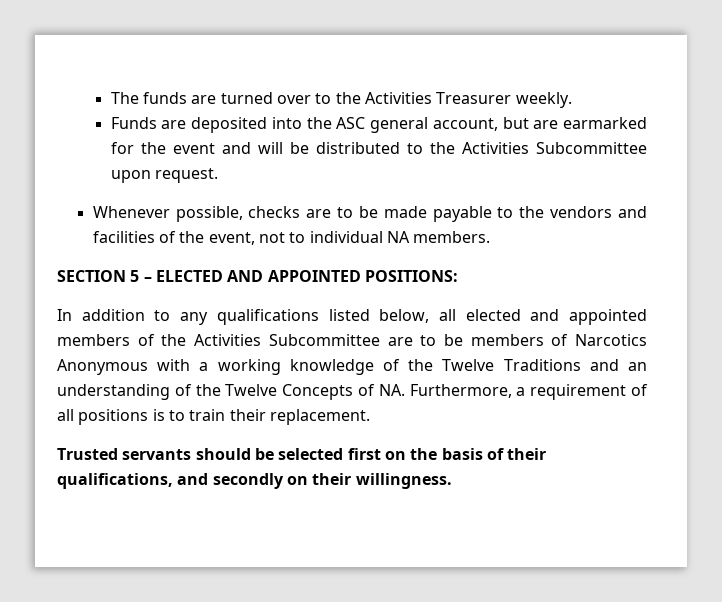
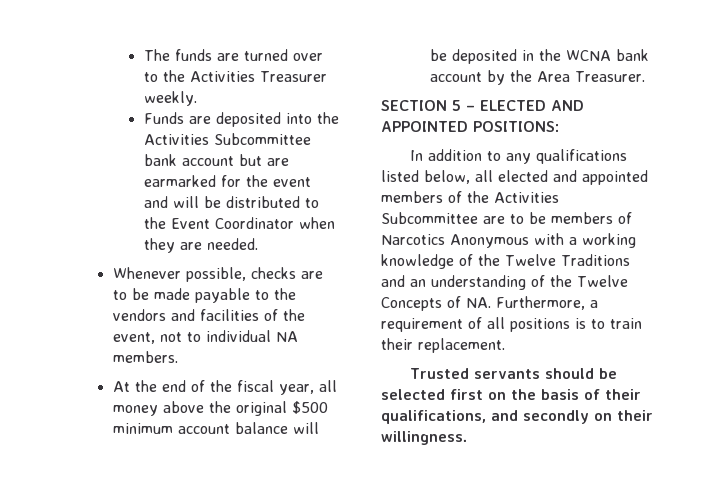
- Funds are deposited into the ASC general account, but are earmarked for the event and will be distributed to the Activities Subcommittee upon request.
+ Funds are deposited into the Activities Subcommittee bank account but are earmarked for the event and will be distributed to the Event Coordinator when they are needed.
+ At the end of the fiscal year, all money above the original $500 minimum account balance will be deposited in the WCNA bank account by the Area Treasurer.

